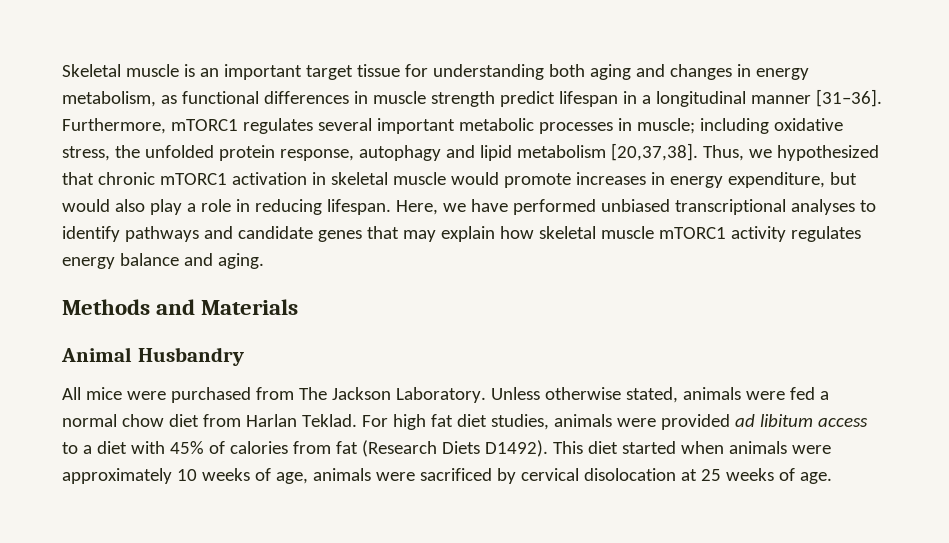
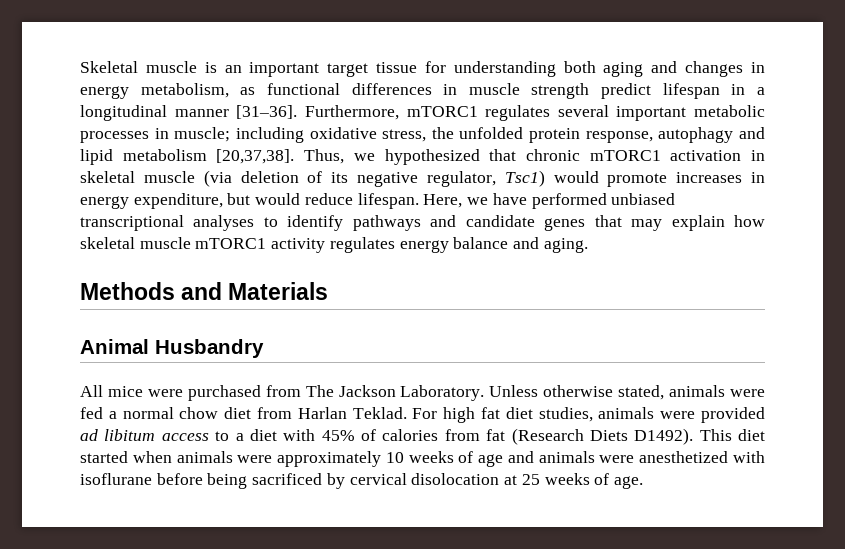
- Thus, we hypothesized that chronic mTORC1 activation in skeletal muscle would promote increases in energy expenditure, but would also play a role in reducing lifespan.
+ Thus, we hypothesized that chronic mTORC1 activation in skeletal muscle (via deletion of its negative regulator, Tsc1) would promote increases in energy expenditure, but would reduce lifespan.
- This diet started when animals were approximately 10 weeks of age, animals were sacrificed by cervical disolocation at 25 weeks of age.
+ This diet started when animals were approximately 10 weeks of age and animals were anesthetized with isoflurane before being sacrificed by cervical disolocation at 25 weeks of age.

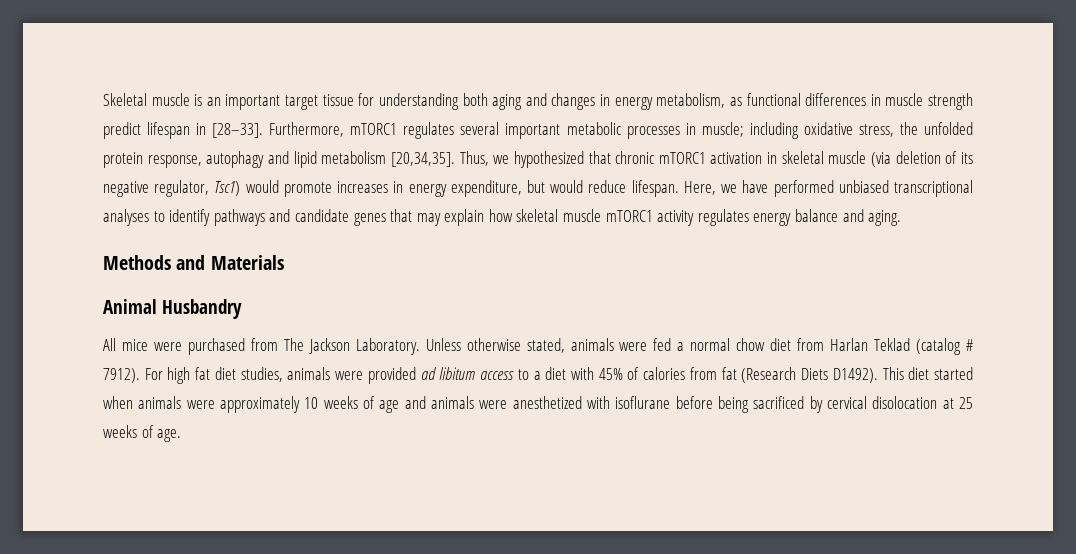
- Skeletal muscle is an important target tissue for understanding both aging and changes in energy metabolism, as functional differences in muscle strength predict lifespan in a longitudinal manner [31–36].
+ Skeletal muscle is an important target tissue for understanding both aging and changes in energy metabolism, as functional differences in muscle strength predict lifespan in [28–33].
- Furthermore, mTORC1 regulates several important metabolic processes in muscle; including oxidative stress, the unfolded protein response, autophagy and lipid metabolism [20,37,38].
+ Furthermore, mTORC1 regulates several important metabolic processes in muscle; including oxidative stress, the unfolded protein response, autophagy and lipid metabolism [20,34,35].
- Unless otherwise stated, animals were fed a normal chow diet from Harlan Teklad.
+ Unless otherwise stated, animals were fed a normal chow diet from Harlan Teklad (catalog # 7912).

